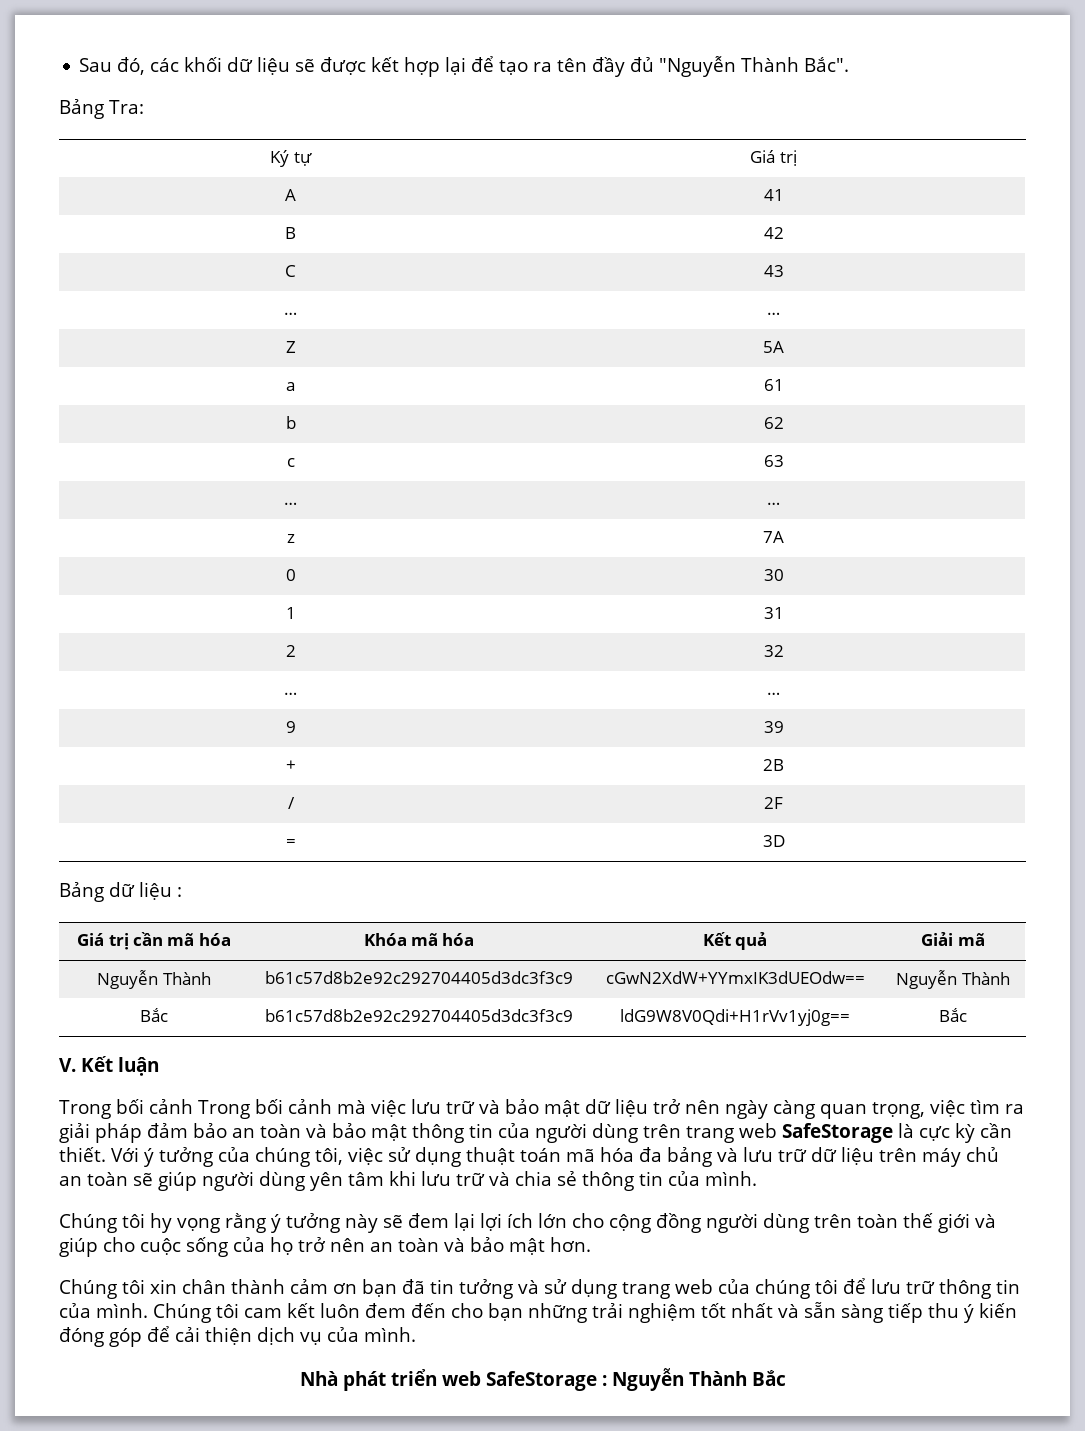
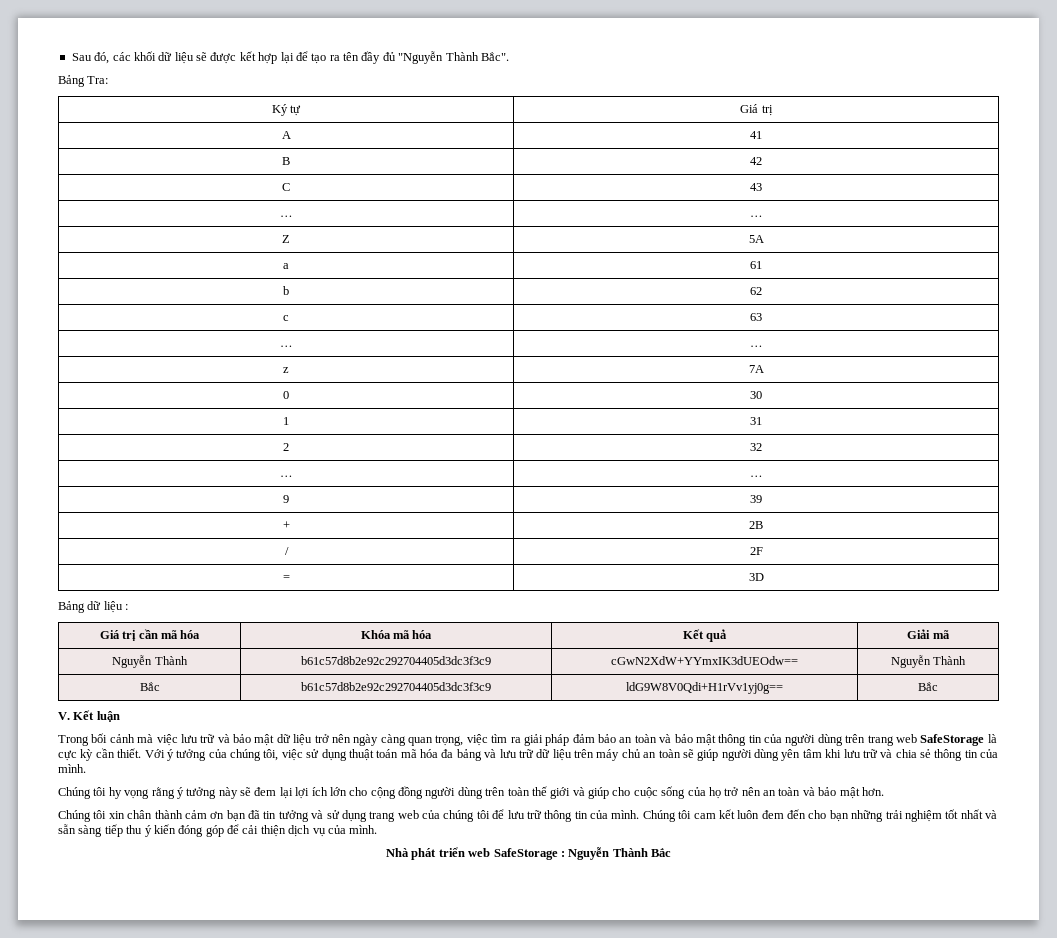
- Trong bối cảnh Trong bối cảnh mà việc lưu trữ và bảo mật dữ liệu trở nên ngày càng quan trọng, việc tìm ra giải pháp đảm bảo an toàn và bảo mật thông tin của người dùng trên trang web SafeStorage là cực kỳ cần thiết.
+ Trong bối cảnh mà việc lưu trữ và bảo mật dữ liệu trở nên ngày càng quan trọng, việc tìm ra giải pháp đảm bảo an toàn và bảo mật thông tin của người dùng trên trang web SafeStorage là cực kỳ cần thiết.

